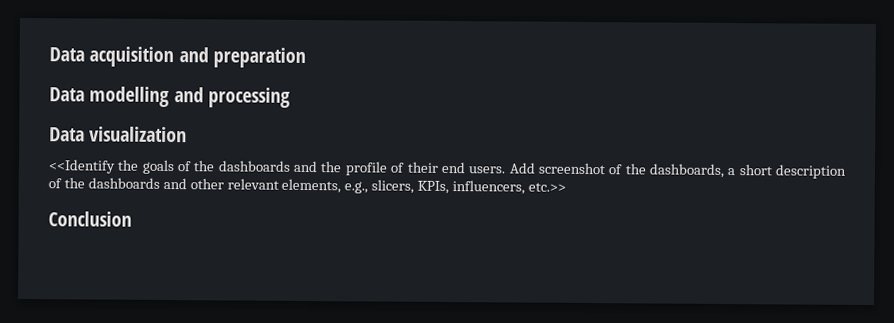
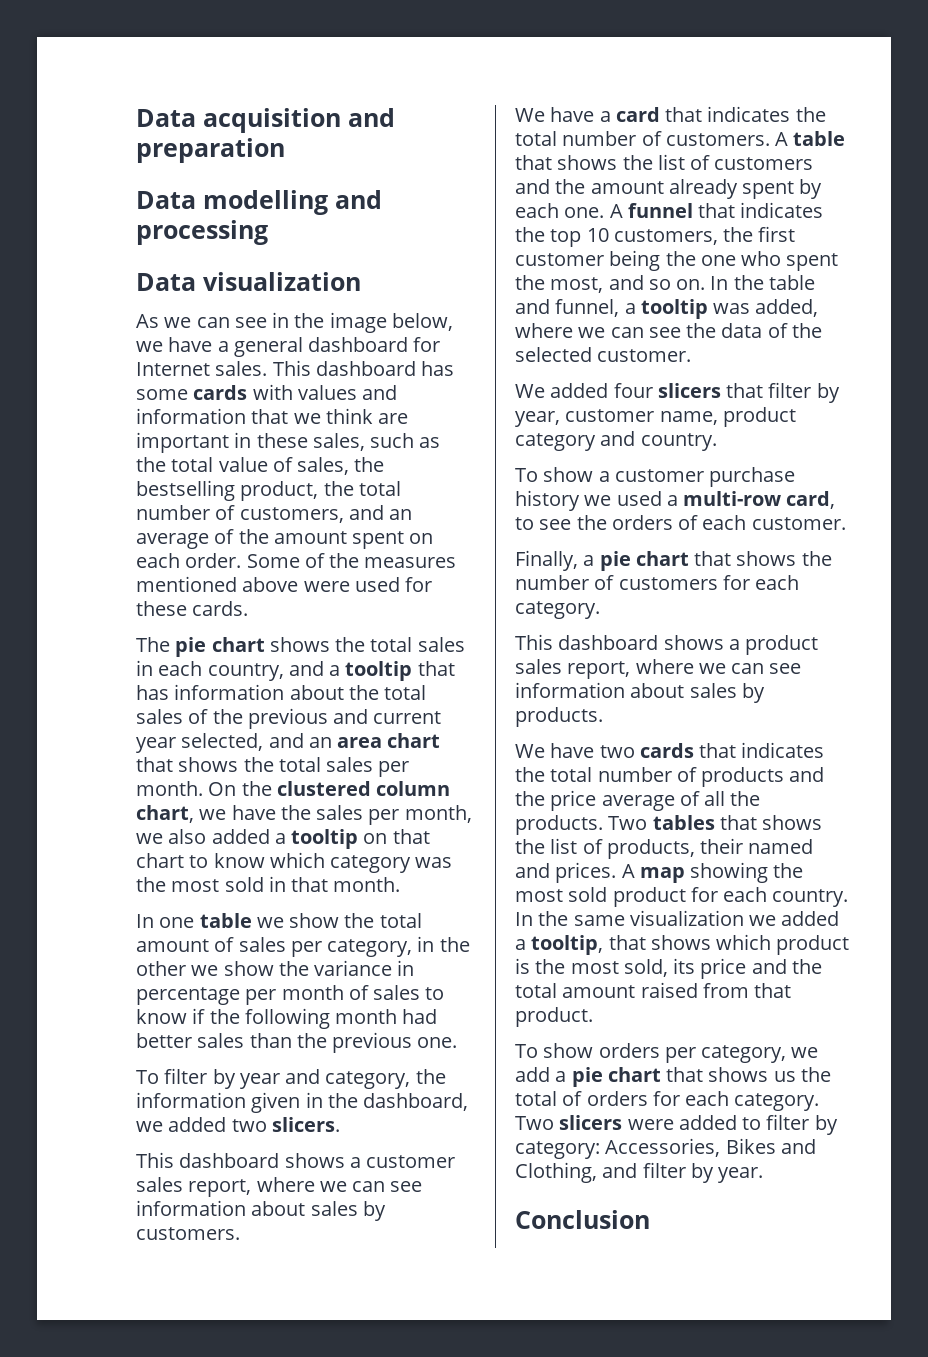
- <<Identify the goals of the dashboards and the profile of their end users. Add screenshot of the dashboards, a short description of the dashboards and other relevant elements, e.g., slicers, KPIs, influencers, etc.>>
+ As we can see in the image below, we have a general dashboard for Internet sales. This dashboard has some cards with values and information that we think are important in these sales, such as the total value of sales, the bestselling product, the total number of customers, and an average of the amount spent on each order. Some of the measures mentioned above were used for these cards.
+ The pie chart shows the total sales in each country, and a tooltip that has information about the total sales of the previous and current year selected, and an area chart that shows the total sales per month. On the clustered column chart, we have the sales per month, we also added a tooltip on that chart to know which category was the most sold in that month.
+ In one table we show the total amount of sales per category, in the other we show the variance in percentage per month of sales to know if the following month had better sales than the previous one.
+ To filter by year and category, the information given in the dashboard, we added two slicers.
+ This dashboard shows a customer sales report, where we can see information about sales by customers.
+ We have a card that indicates the total number of customers. A table that shows the list of customers and the amount already spent by each one. A funnel that indicates the top 10 customers, the first customer being the one who spent the most, and so on. In the table and funnel, a tooltip was added, where we can see the data of the selected customer.
+ We added four slicers that filter by year, customer name, product category and country.
+ To show a customer purchase history we used a multi-row card, to see the orders of each customer.
+ Finally, a pie chart that shows the number of customers for each category.
+ This dashboard shows a product sales report, where we can see information about sales by products.
+ We have two cards that indicates the total number of products and the price average of all the products. Two tables that shows the list of products, their named and prices. A map showing the most sold product for each country. In the same visualization we added a tooltip, that shows which product is the most sold, its price and the total amount raised from that product.
+ To show orders per category, we add a pie chart that shows us the total of orders for each category. Two slicers were added to filter by category: Accessories, Bikes and Clothing, and filter by year.

